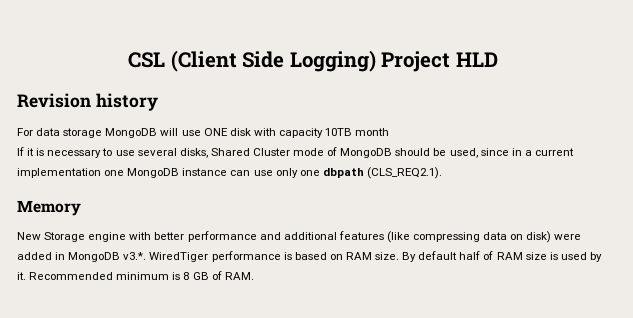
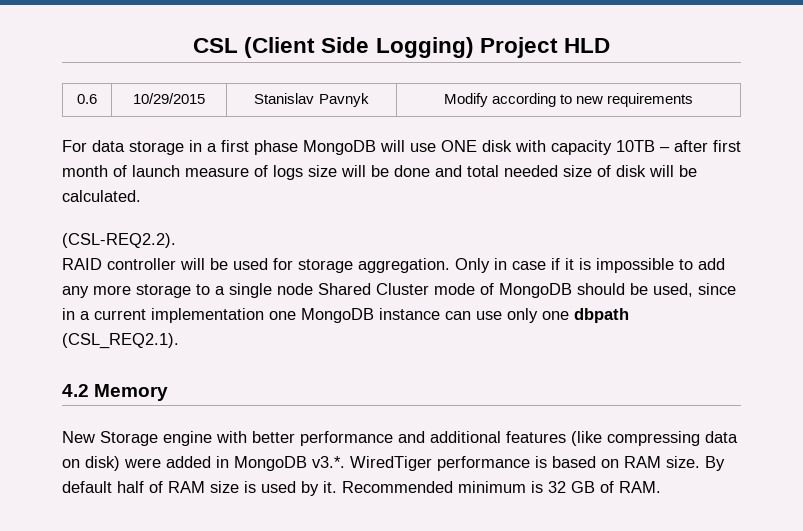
- Revision history
+ 0.6 | 10/29/2015 | Stanislav Pavnyk | Modify according to new requirements
- For data storage MongoDB will use ONE disk with capacity 10TB month
- If it is necessary to use several disks, Shared Cluster mode of MongoDB should be used, since in a current implementation one MongoDB instance can use only one dbpath (CLS_REQ2.1).
- Memory
+ For data storage in a first phase MongoDB will use ONE disk with capacity 10TB – after first month of launch measure of logs size will be done and total needed size of disk will be calculated.
+ (CSL-REQ2.2).
+ RAID controller will be used for storage aggregation. Only in case if it is impossible to add any more storage to a single node Shared Cluster mode of MongoDB should be used, since in a current implementation one MongoDB instance can use only one dbpath (CSL_REQ2.1).
+ 4.2 Memory
- Recommended minimum is 8 GB of RAM.
+ Recommended minimum is 32 GB of RAM.

